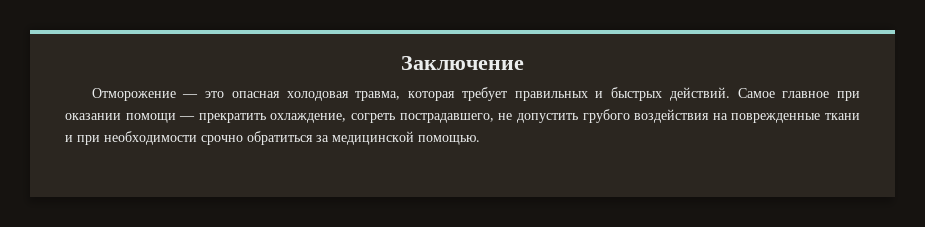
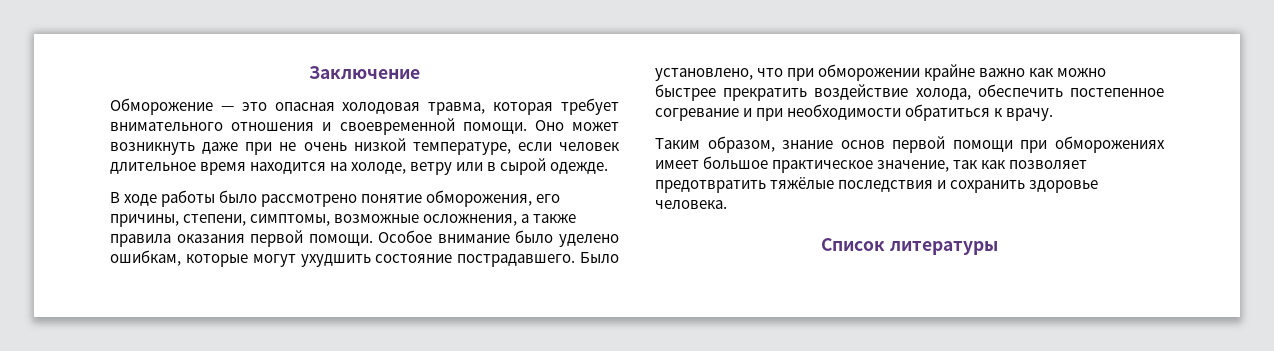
- Отморожение — это опасная холодовая травма, которая требует правильных и быстрых действий. Самое главное при оказании помощи — прекратить охлаждение, согреть пострадавшего, не допустить грубого воздействия на поврежденные ткани и при необходимости срочно обратиться за медицинской помощью.
+ Обморожение — это опасная холодовая травма, которая требует внимательного отношения и своевременной помощи. Оно может возникнуть даже при не очень низкой температуре, если человек длительное время находится на холоде, ветру или в сырой одежде.
+ В ходе работы было рассмотрено понятие обморожения, его причины, степени, симптомы, возможные осложнения, а также правила оказания первой помощи. Особое внимание было уделено ошибкам, которые могут ухудшить состояние пострадавшего. Было установлено, что при обморожении крайне важно как можно быстрее прекратить воздействие холода, обеспечить постепенное согревание и при необходимости обратиться к врачу.
+ Таким образом, знание основ первой помощи при обморожениях имеет большое практическое значение, так как позволяет предотвратить тяжёлые последствия и сохранить здоровье человека.
+ Список литературы

